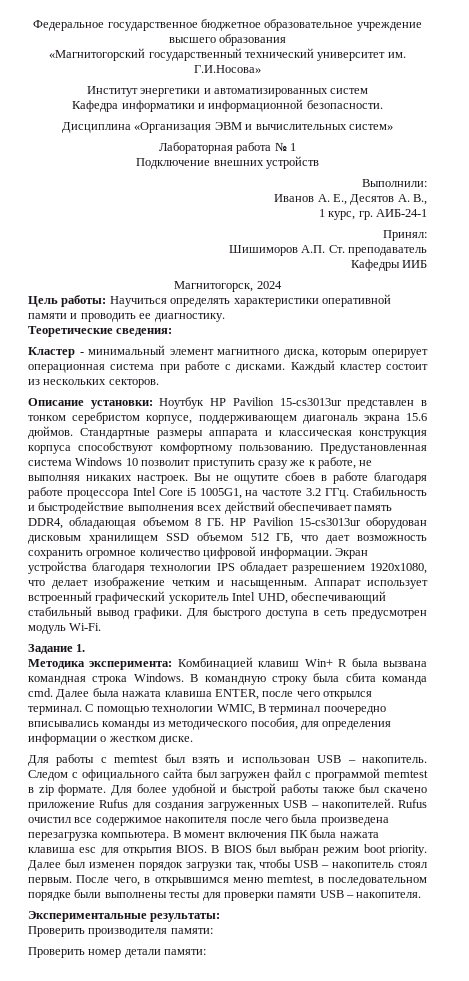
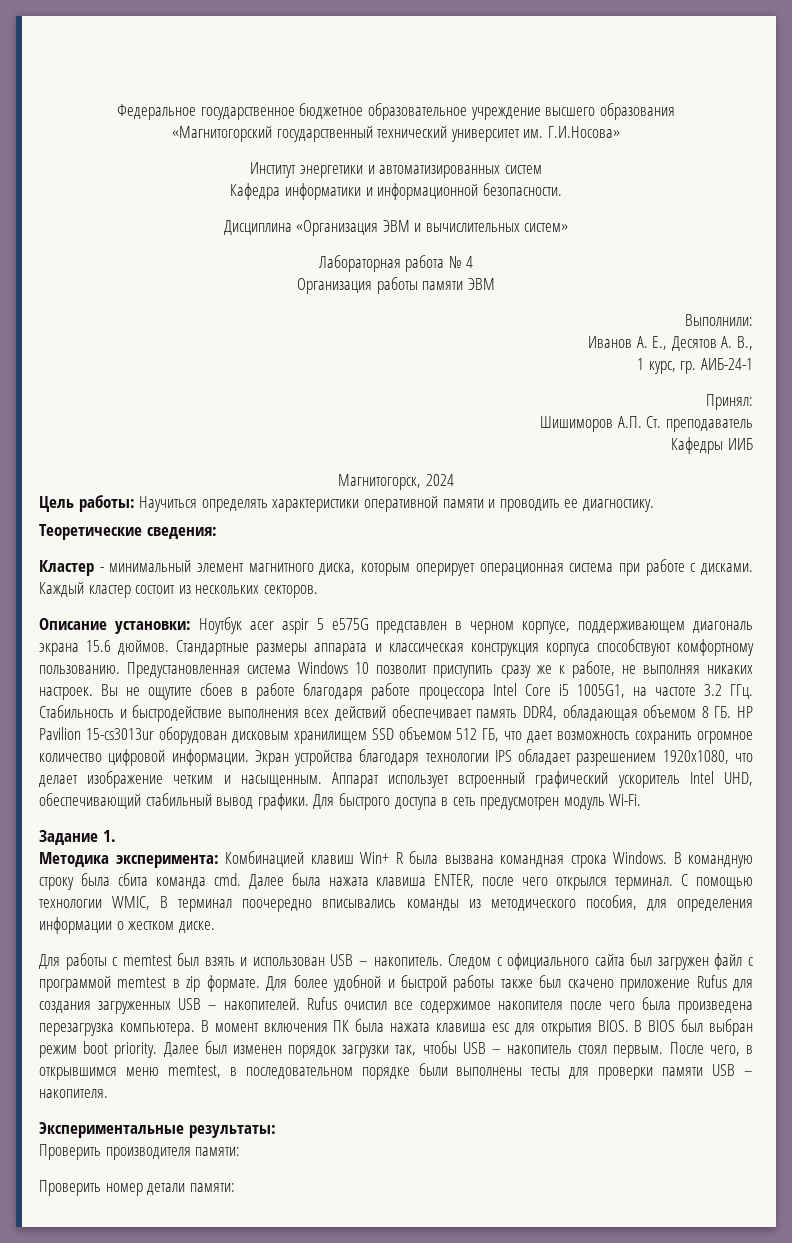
- Лабораторная работа № 1
- Подключение внешних устройств
+ Лабораторная работа № 4
+ Организация работы памяти ЭВМ
- Описание установки: Ноутбук HP Pavilion 15-cs3013ur представлен в тонком серебристом корпусе, поддерживающем диагональ экрана 15.6 дюймов.
+ Описание установки: Ноутбук acer aspir 5 e575G представлен в черном корпусе, поддерживающем диагональ экрана 15.6 дюймов.

